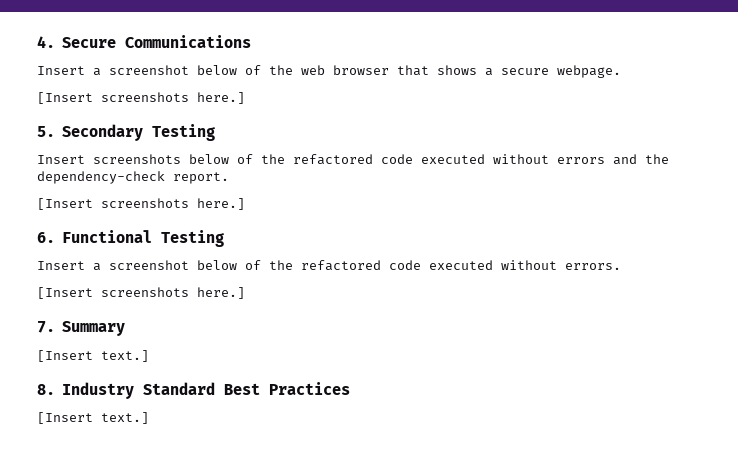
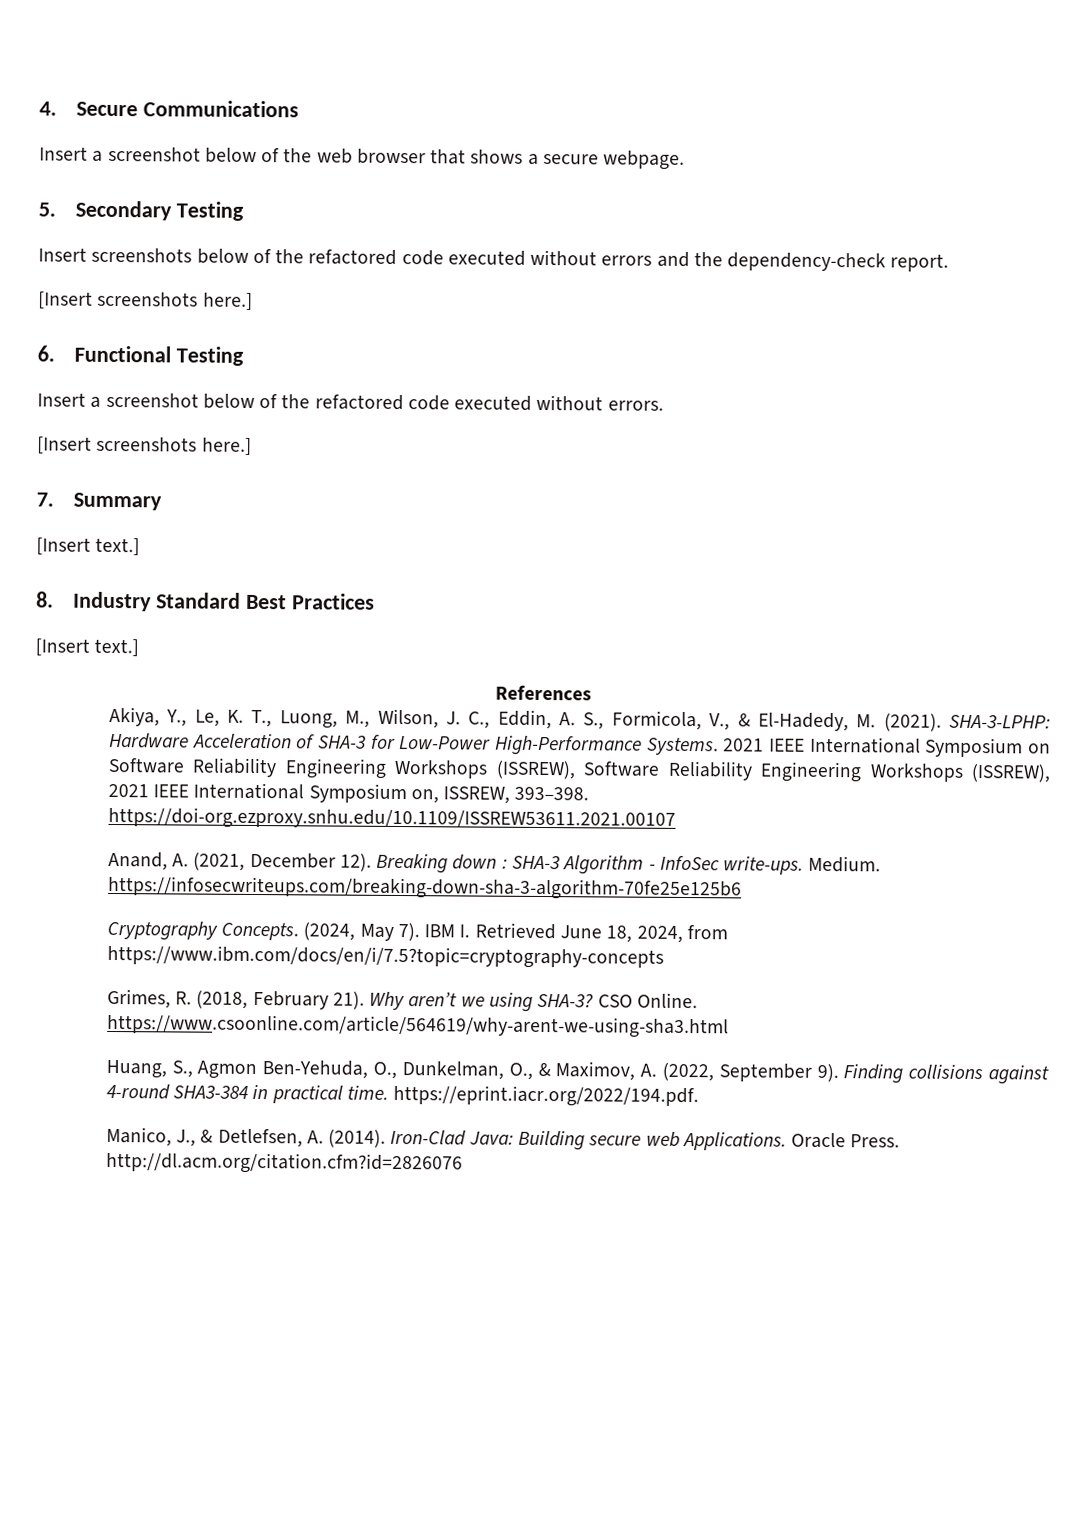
  Insert a screenshot below of the web browser that shows a secure webpage.
- [Insert screenshots here.]
+ References
+ Akiya, Y., Le, K. T., Luong, M., Wilson, J. C., Eddin, A. S., Formicola, V., & El-Hadedy, M. (2021). SHA-3-LPHP: Hardware Acceleration of SHA-3 for Low-Power High-Performance Systems. 2021 IEEE International Symposium on Software Reliability Engineering Workshops (ISSREW), Software Reliability Engineering Workshops (ISSREW), 2021 IEEE International Symposium on, ISSREW, 393–398. https://doi-org.ezproxy.snhu.edu/10.1109/ISSREW53611.2021.00107
+ Anand, A. (2021, December 12). Breaking down : SHA-3 Algorithm - InfoSec write-ups. Medium. https://infosecwriteups.com/breaking-down-sha-3-algorithm-70fe25e125b6
+ Cryptography Concepts. (2024, May 7). IBM I. Retrieved June 18, 2024, from https://www.ibm.com/docs/en/i/7.5?topic=cryptography-concepts
+ Grimes, R. (2018, February 21). Why aren’t we using SHA-3? CSO Online. https://www.csoonline.com/article/564619/why-arent-we-using-sha3.html
+ Huang, S., Agmon Ben-Yehuda, O., Dunkelman, O., & Maximov, A. (2022, September 9). Finding collisions against 4-round SHA3-384 in practical time. https://eprint.iacr.org/2022/194.pdf.
+ Manico, J., & Detlefsen, A. (2014). Iron-Clad Java: Building secure web Applications. Oracle Press. http://dl.acm.org/citation.cfm?id=2826076

